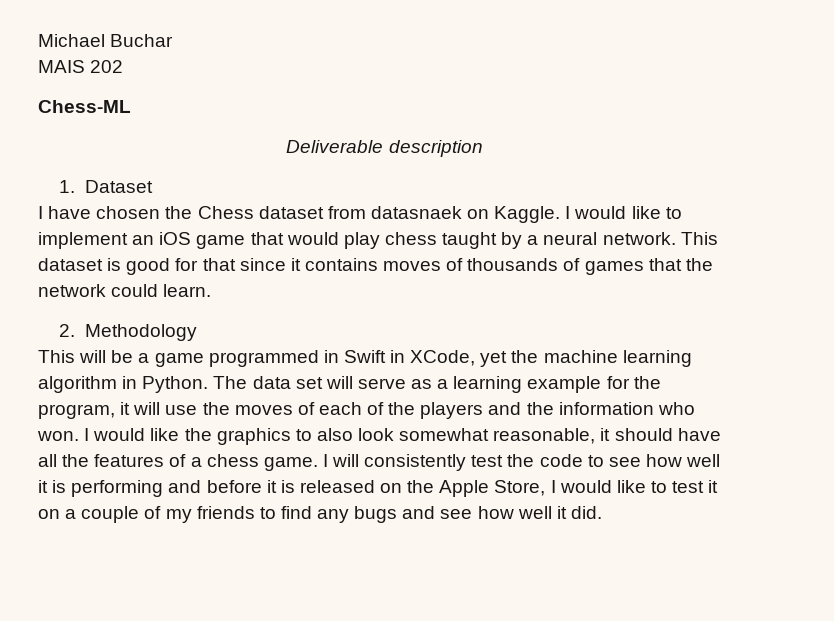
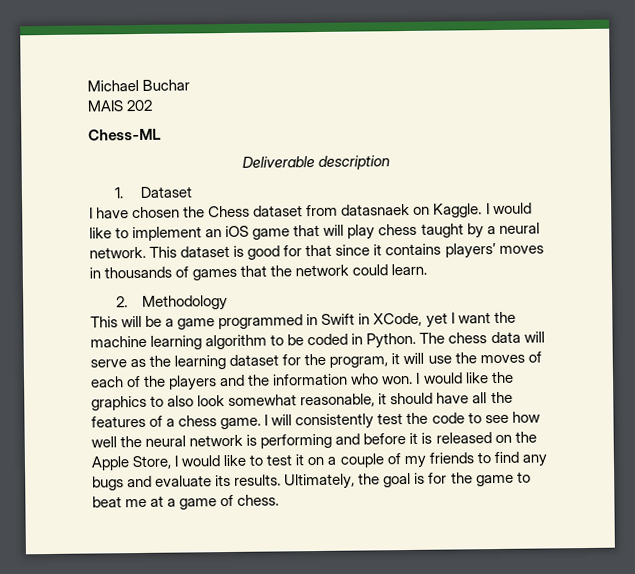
- I would like to implement an iOS game that would play chess taught by a neural network.
+ I would like to implement an iOS game that will play chess taught by a neural network.
- This dataset is good for that since it contains moves of thousands of games that the network could learn.
+ This dataset is good for that since it contains players’ moves in thousands of games that the network could learn.
- This will be a game programmed in Swift in XCode, yet the machine learning algorithm in Python.
+ This will be a game programmed in Swift in XCode, yet I want the machine learning algorithm to be coded in Python.
- The data set will serve as a learning example for the program, it will use the moves of each of the players and the information who won.
+ The chess data will serve as the learning dataset for the program, it will use the moves of each of the players and the information who won.
- I will consistently test the code to see how well it is performing and before it is released on the Apple Store, I would like to test it on a couple of my friends to find any bugs and see how well it did.
+ I will consistently test the code to see how well the neural network is performing and before it is released on the Apple Store, I would like to test it on a couple of my friends to find any bugs and evaluate its results. Ultimately, the goal is for the game to beat me at a game of chess.

